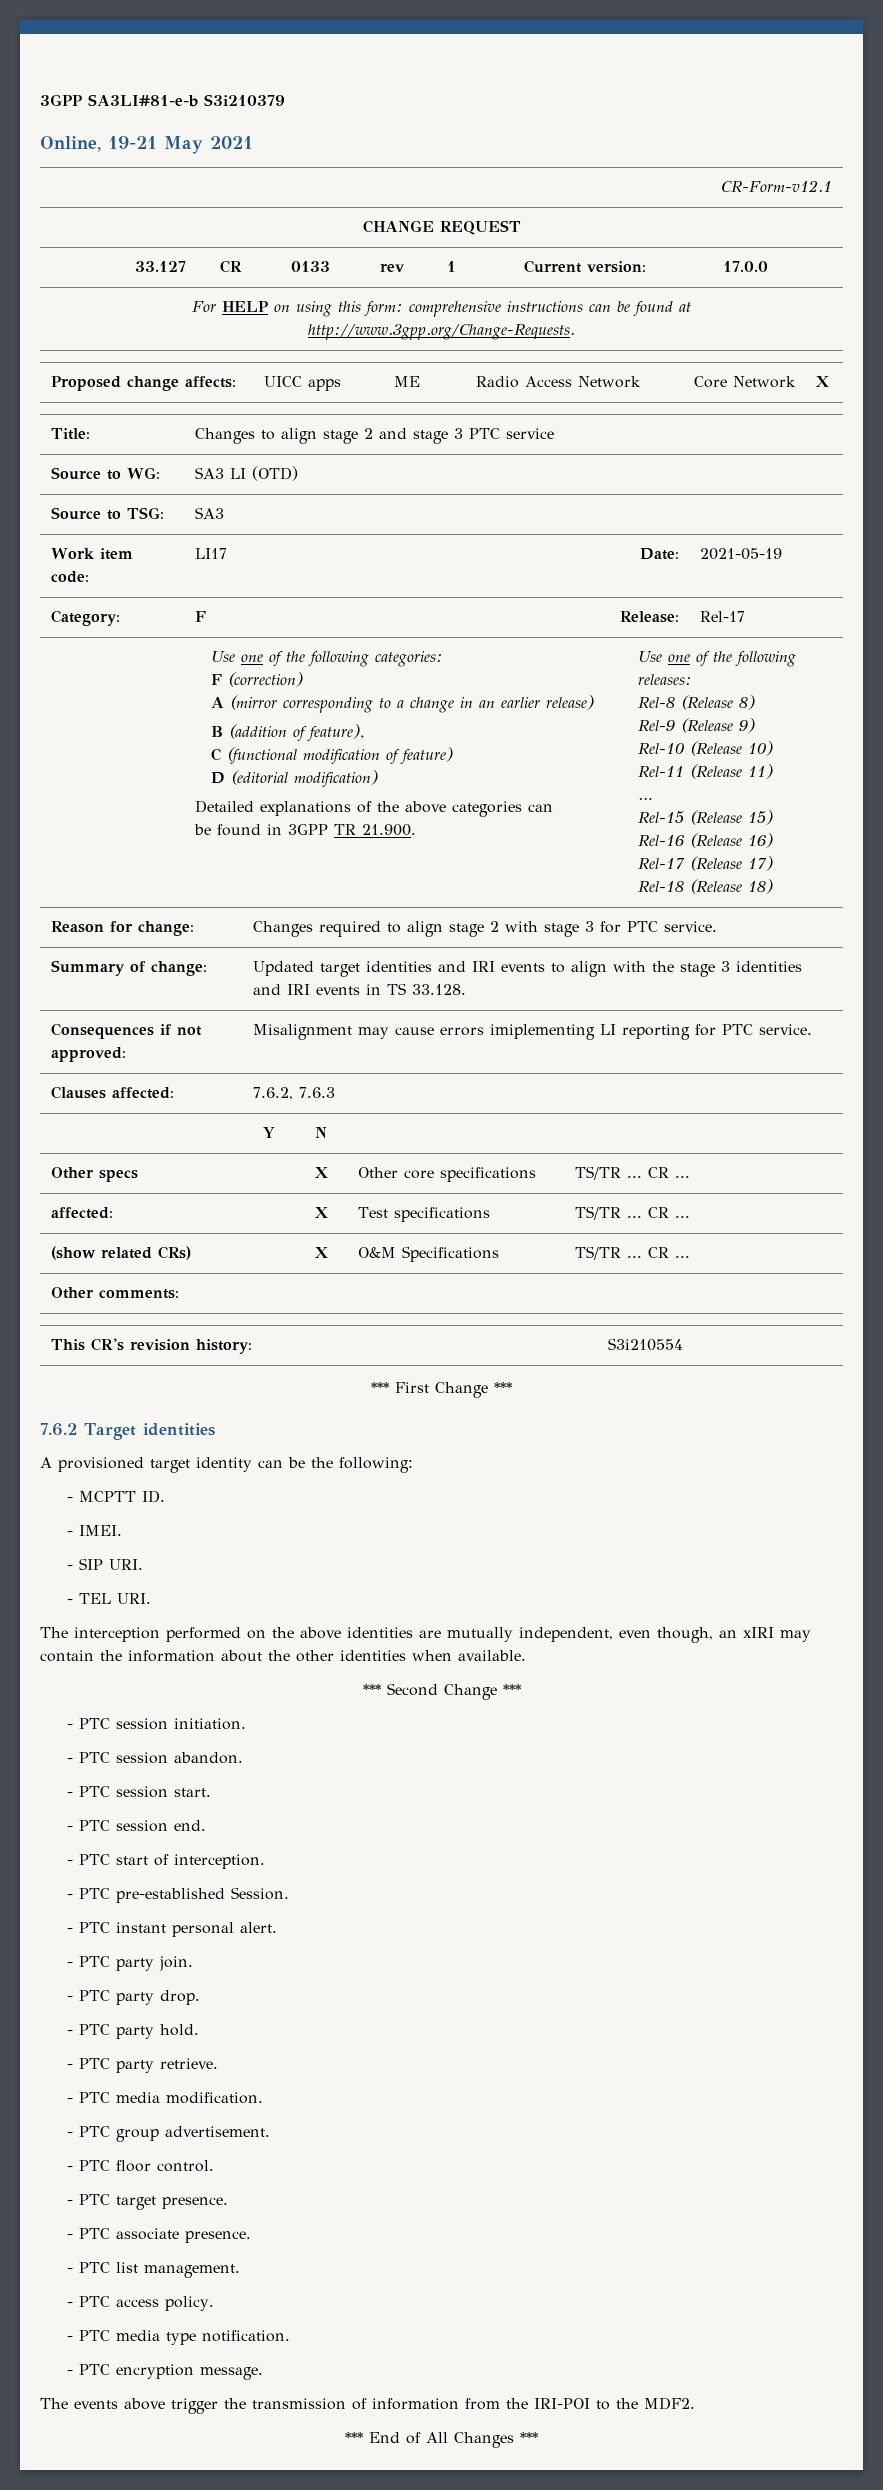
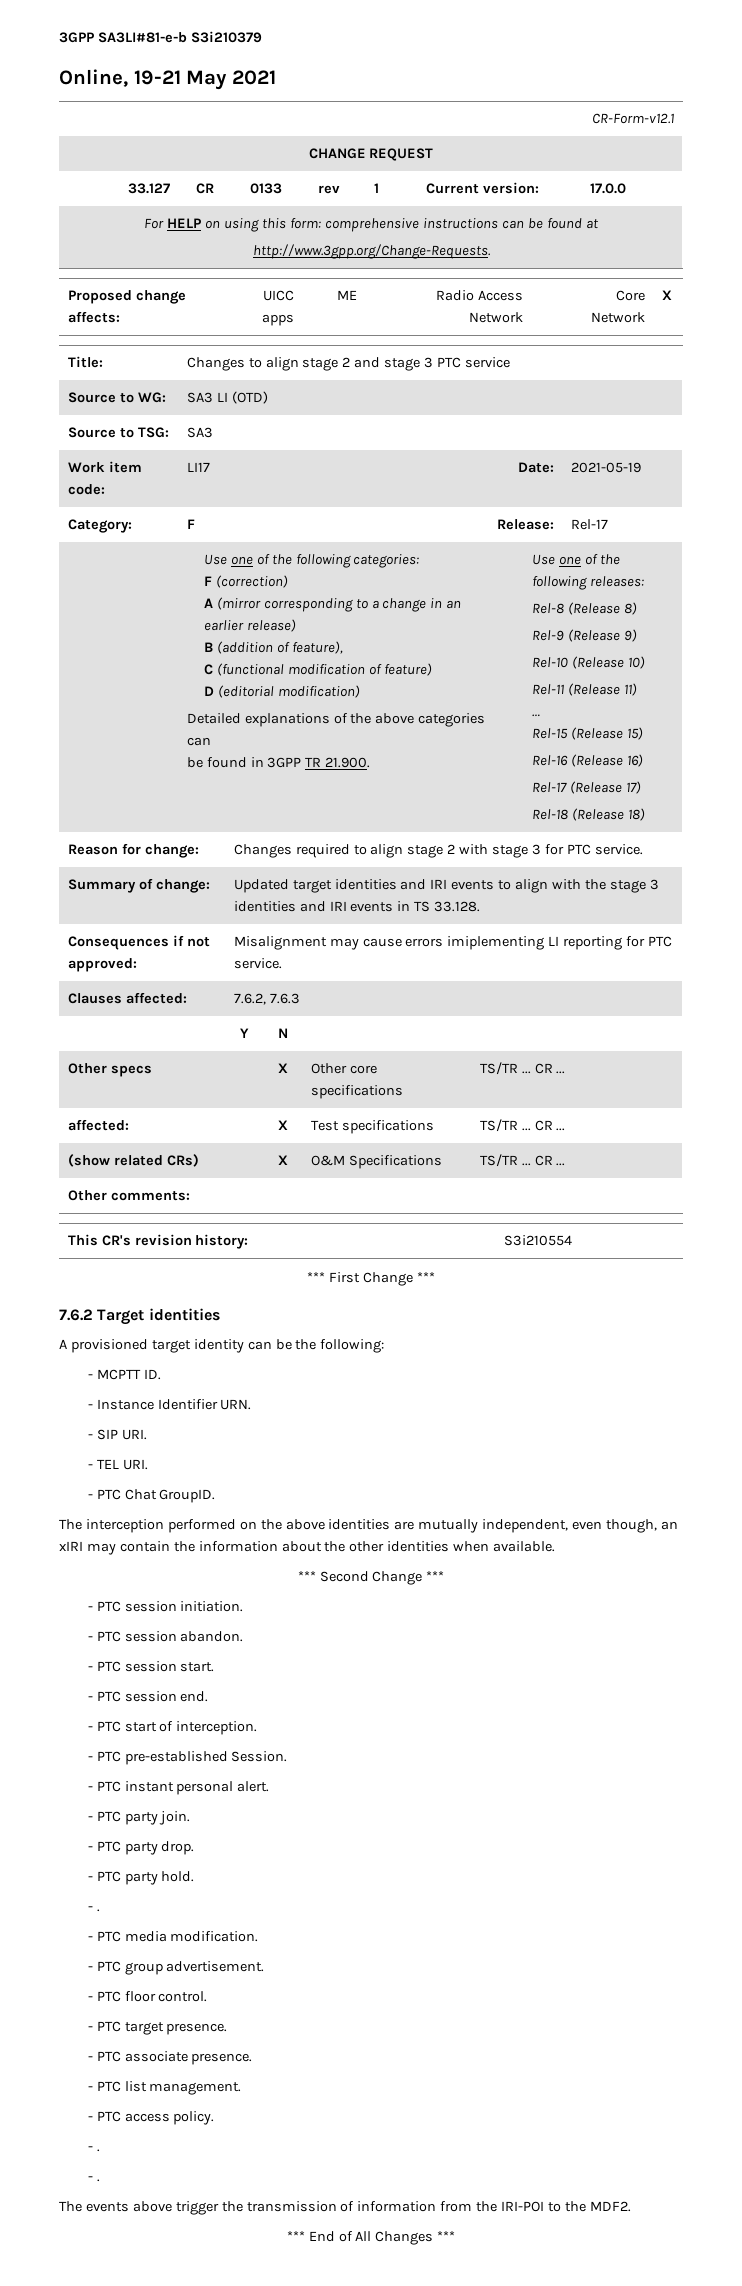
- - IMEI.
+ - Instance Identifier URN.
+ - PTC Chat GroupID.
  - PTC party hold.
- - PTC party retrieve.
+ - .
  - PTC access policy.
- - PTC media type notification.
- - PTC encryption message.
+ - .
+ - .

